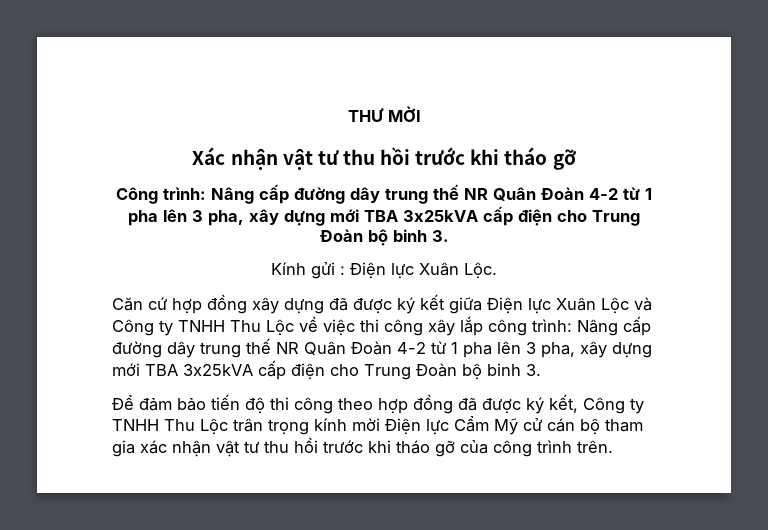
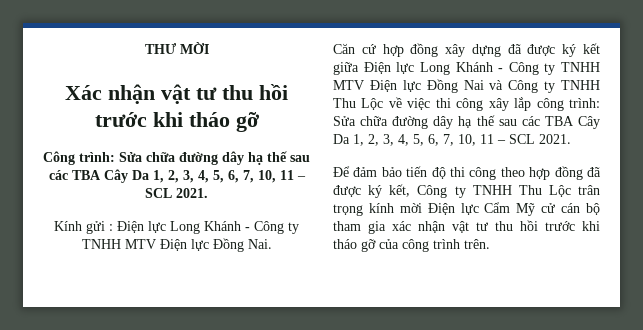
- Công trình: Nâng cấp đường dây trung thế NR Quân Đoàn 4-2 từ 1 pha lên 3 pha, xây dựng mới TBA 3x25kVA cấp điện cho Trung Đoàn bộ binh 3.
+ Công trình: Sửa chữa đường dây hạ thế sau các TBA Cây Da 1, 2, 3, 4, 5, 6, 7, 10, 11 – SCL 2021.
- Kính gửi : Điện lực Xuân Lộc.
+ Kính gửi : Điện lực Long Khánh - Công ty TNHH MTV Điện lực Đồng Nai.
- Căn cứ hợp đồng xây dựng đã được ký kết giữa Điện lực Xuân Lộc và Công ty TNHH Thu Lộc về việc thi công xây lắp công trình: Nâng cấp đường dây trung thế NR Quân Đoàn 4-2 từ 1 pha lên 3 pha, xây dựng mới TBA 3x25kVA cấp điện cho Trung Đoàn bộ binh 3.
+ Căn cứ hợp đồng xây dựng đã được ký kết giữa Điện lực Long Khánh - Công ty TNHH MTV Điện lực Đồng Nai và Công ty TNHH Thu Lộc về việc thi công xây lắp công trình: Sửa chữa đường dây hạ thế sau các TBA Cây Da 1, 2, 3, 4, 5, 6, 7, 10, 11 – SCL 2021.

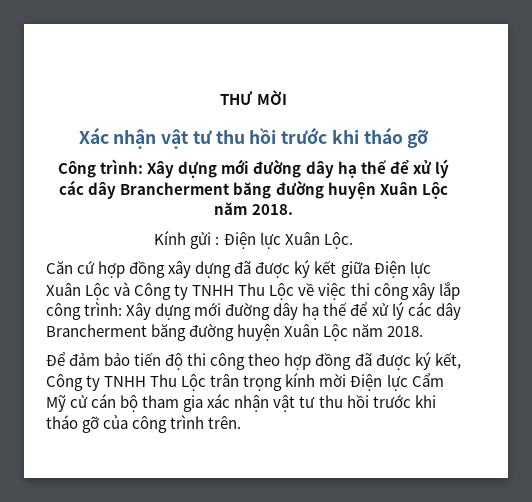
- Công trình: Sửa chữa đường dây hạ thế sau các TBA Cây Da 1, 2, 3, 4, 5, 6, 7, 10, 11 – SCL 2021.
+ Công trình: Xây dựng mới đường dây hạ thế để xử lý các dây Brancherment băng đường huyện Xuân Lộc năm 2018.
- Kính gửi : Điện lực Long Khánh - Công ty TNHH MTV Điện lực Đồng Nai.
+ Kính gửi : Điện lực Xuân Lộc.
- Căn cứ hợp đồng xây dựng đã được ký kết giữa Điện lực Long Khánh - Công ty TNHH MTV Điện lực Đồng Nai và Công ty TNHH Thu Lộc về việc thi công xây lắp công trình: Sửa chữa đường dây hạ thế sau các TBA Cây Da 1, 2, 3, 4, 5, 6, 7, 10, 11 – SCL 2021.
+ Căn cứ hợp đồng xây dựng đã được ký kết giữa Điện lực Xuân Lộc và Công ty TNHH Thu Lộc về việc thi công xây lắp công trình: Xây dựng mới đường dây hạ thế để xử lý các dây Brancherment băng đường huyện Xuân Lộc năm 2018.

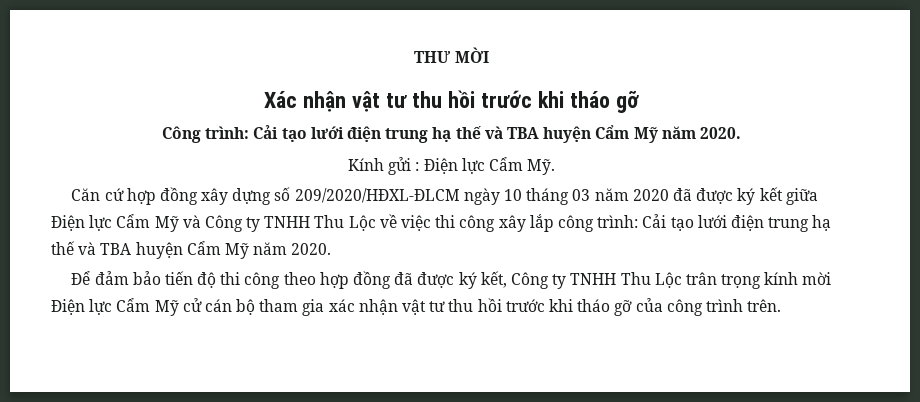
- Công trình: Xây dựng mới đường dây hạ thế để xử lý các dây Brancherment băng đường huyện Xuân Lộc năm 2018.
+ Công trình: Cải tạo lưới điện trung hạ thế và TBA huyện Cẩm Mỹ năm 2020.
- Kính gửi : Điện lực Xuân Lộc.
+ Kính gửi : Điện lực Cẩm Mỹ.
- Căn cứ hợp đồng xây dựng đã được ký kết giữa Điện lực Xuân Lộc và Công ty TNHH Thu Lộc về việc thi công xây lắp công trình: Xây dựng mới đường dây hạ thế để xử lý các dây Brancherment băng đường huyện Xuân Lộc năm 2018.
+ Căn cứ hợp đồng xây dựng số 209/2020/HĐXL-ĐLCM ngày 10 tháng 03 năm 2020 đã được ký kết giữa Điện lực Cẩm Mỹ và Công ty TNHH Thu Lộc về việc thi công xây lắp công trình: Cải tạo lưới điện trung hạ thế và TBA huyện Cẩm Mỹ năm 2020.

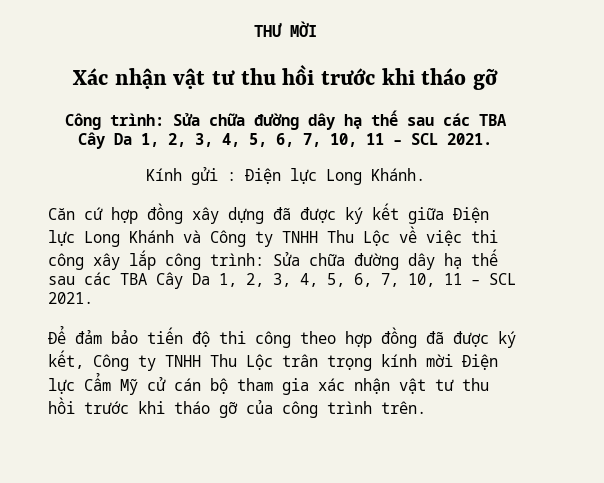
- Công trình: Cải tạo lưới điện trung hạ thế và TBA huyện Cẩm Mỹ năm 2020.
+ Công trình: Sửa chữa đường dây hạ thế sau các TBA Cây Da 1, 2, 3, 4, 5, 6, 7, 10, 11 – SCL 2021.
- Kính gửi : Điện lực Cẩm Mỹ.
+ Kính gửi : Điện lực Long Khánh.
- Căn cứ hợp đồng xây dựng số 209/2020/HĐXL-ĐLCM ngày 10 tháng 03 năm 2020 đã được ký kết giữa Điện lực Cẩm Mỹ và Công ty TNHH Thu Lộc về việc thi công xây lắp công trình: Cải tạo lưới điện trung hạ thế và TBA huyện Cẩm Mỹ năm 2020.
+ Căn cứ hợp đồng xây dựng đã được ký kết giữa Điện lực Long Khánh và Công ty TNHH Thu Lộc về việc thi công xây lắp công trình: Sửa chữa đường dây hạ thế sau các TBA Cây Da 1, 2, 3, 4, 5, 6, 7, 10, 11 – SCL 2021.

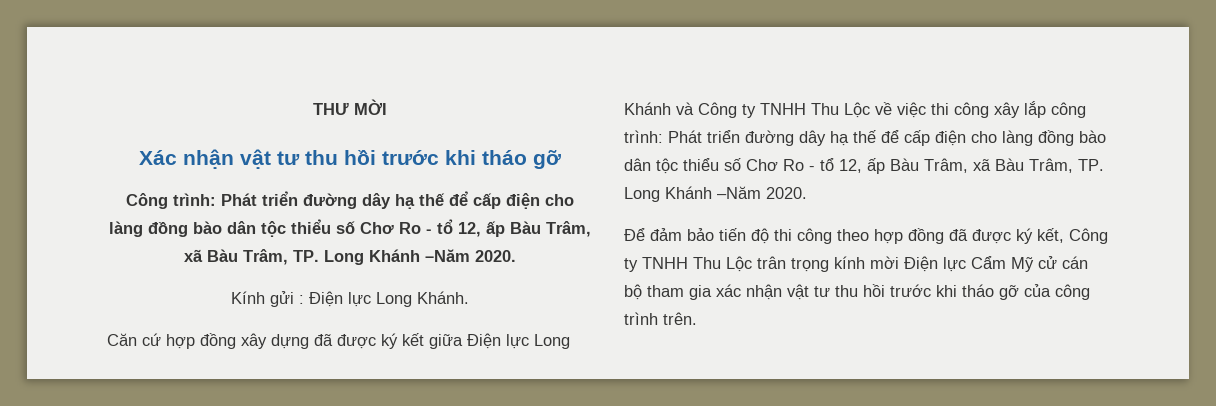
- Công trình: Sửa chữa đường dây hạ thế sau các TBA Cây Da 1, 2, 3, 4, 5, 6, 7, 10, 11 – SCL 2021.
+ Công trình: Phát triển đường dây hạ thế để cấp điện cho làng đồng bào dân tộc thiểu số Chơ Ro - tổ 12, ấp Bàu Trâm, xã Bàu Trâm, TP. Long Khánh –Năm 2020.
- Căn cứ hợp đồng xây dựng đã được ký kết giữa Điện lực Long Khánh và Công ty TNHH Thu Lộc về việc thi công xây lắp công trình: Sửa chữa đường dây hạ thế sau các TBA Cây Da 1, 2, 3, 4, 5, 6, 7, 10, 11 – SCL 2021.
+ Căn cứ hợp đồng xây dựng đã được ký kết giữa Điện lực Long Khánh và Công ty TNHH Thu Lộc về việc thi công xây lắp công trình: Phát triển đường dây hạ thế để cấp điện cho làng đồng bào dân tộc thiểu số Chơ Ro - tổ 12, ấp Bàu Trâm, xã Bàu Trâm, TP. Long Khánh –Năm 2020.

